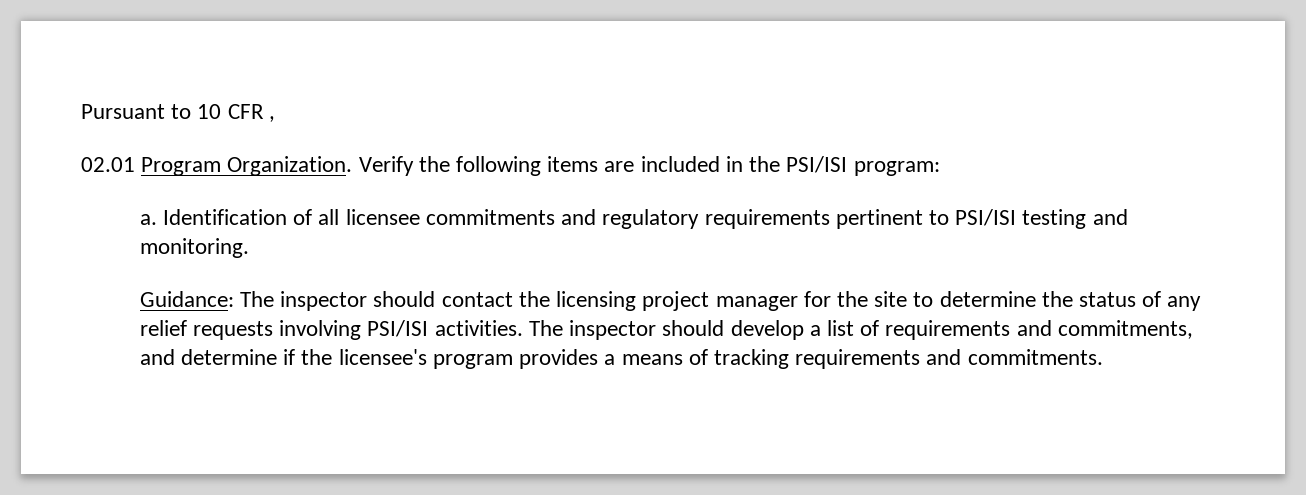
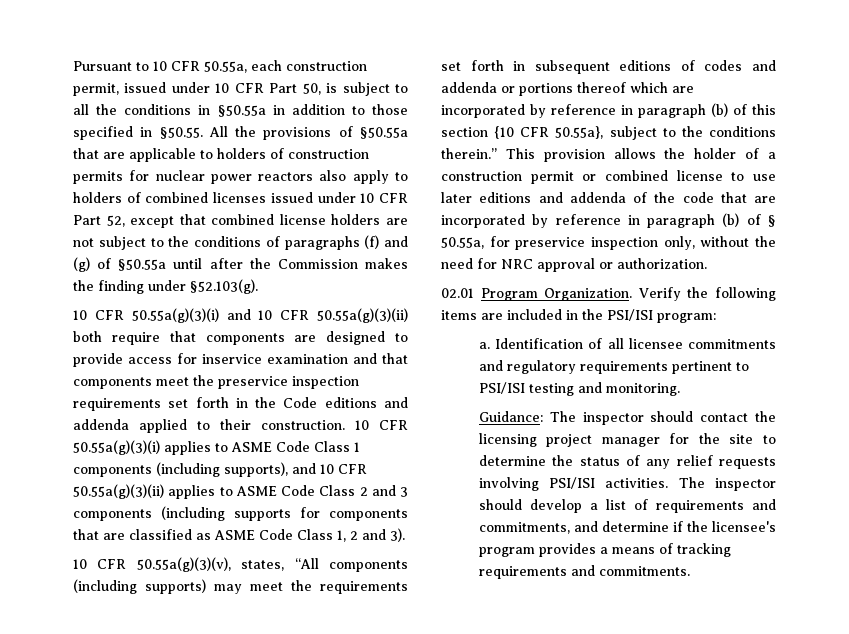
- Pursuant to 10 CFR ,
+ Pursuant to 10 CFR 50.55a, each construction permit, issued under 10 CFR Part 50, is subject to all the conditions in §50.55a in addition to those specified in §50.55. All the provisions of §50.55a that are applicable to holders of construction permits for nuclear power reactors also apply to holders of combined licenses issued under 10 CFR Part 52, except that combined license holders are not subject to the conditions of paragraphs (f) and (g) of §50.55a until after the Commission makes the finding under §52.103(g).
+ 10 CFR 50.55a(g)(3)(i) and 10 CFR 50.55a(g)(3)(ii) both require that components are designed to provide access for inservice examination and that components meet the preservice inspection requirements set forth in the Code editions and addenda applied to their construction. 10 CFR 50.55a(g)(3)(i) applies to ASME Code Class 1 components (including supports), and 10 CFR 50.55a(g)(3)(ii) applies to ASME Code Class 2 and 3 components (including supports for components that are classified as ASME Code Class 1, 2 and 3).
+ 10 CFR 50.55a(g)(3)(v), states, “All components (including supports) may meet the requirements set forth in subsequent editions of codes and addenda or portions thereof which are incorporated by reference in paragraph (b) of this section {10 CFR 50.55a}, subject to the conditions therein.” This provision allows the holder of a construction permit or combined license to use later editions and addenda of the code that are incorporated by reference in paragraph (b) of § 50.55a, for preservice inspection only, without the need for NRC approval or authorization.

